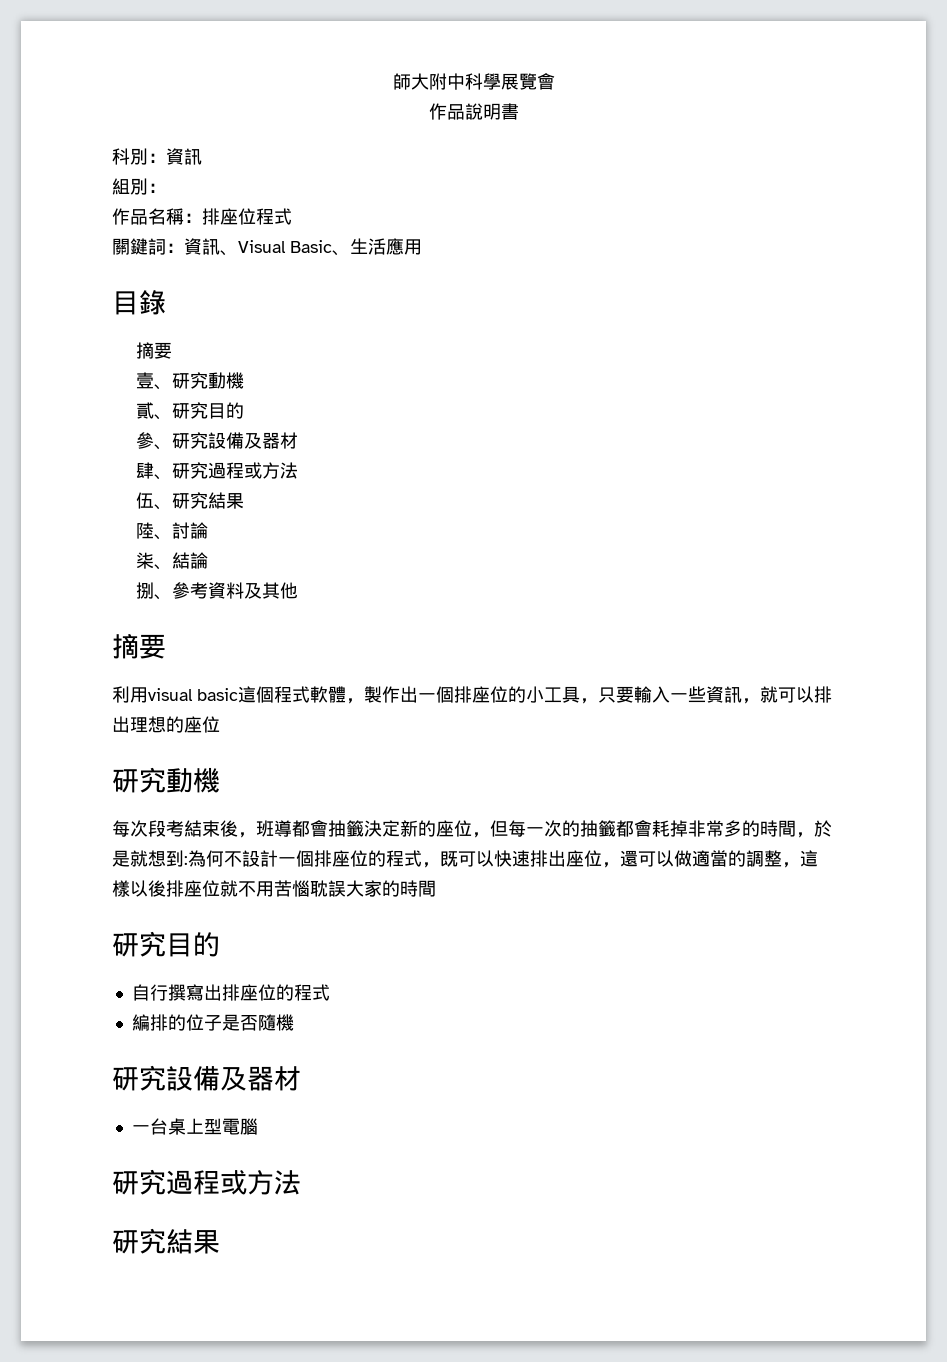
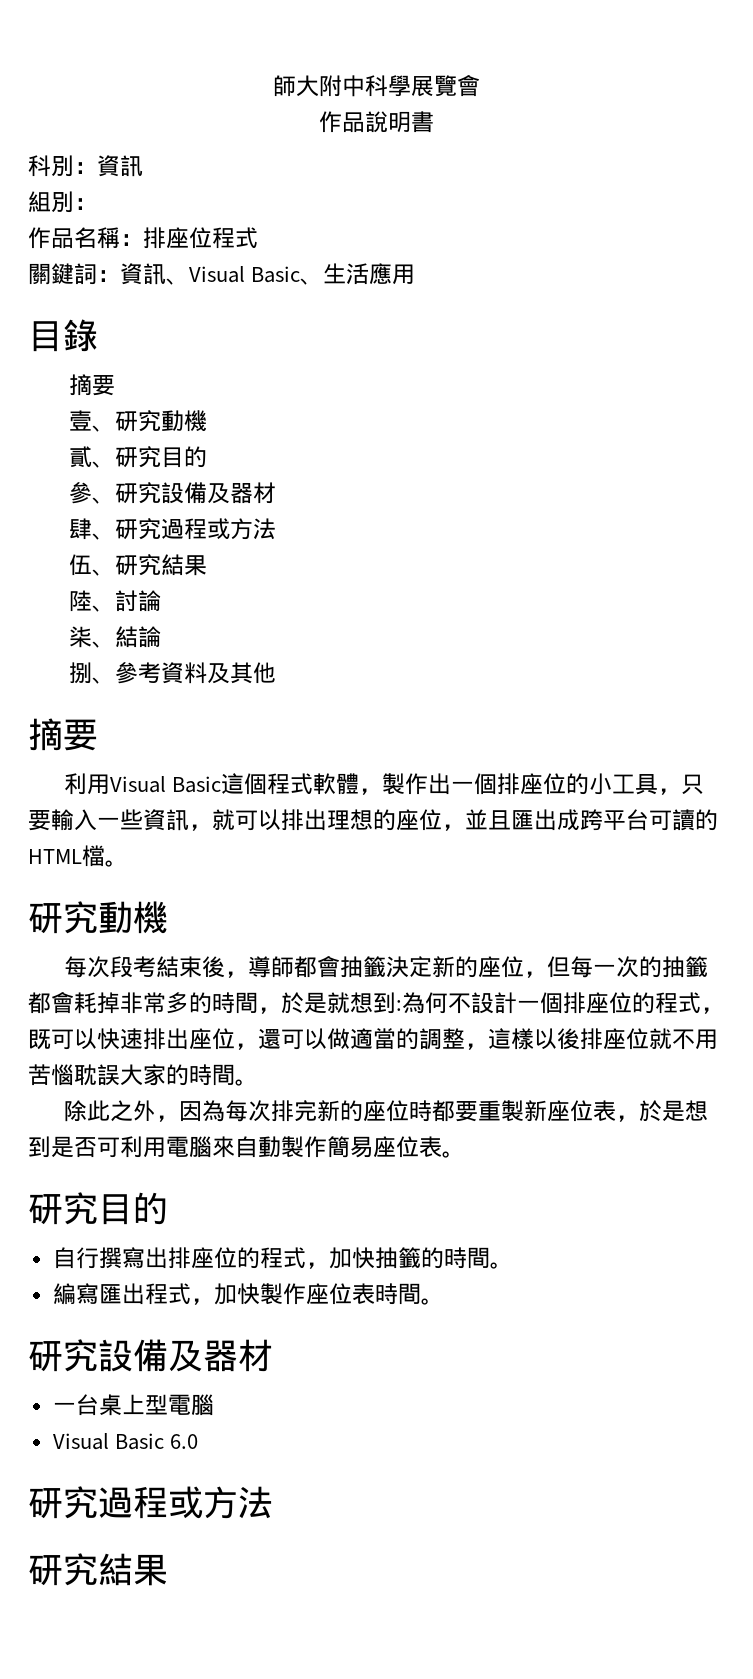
- 利用visual basic這個程式軟體，製作出一個排座位的小工具，只要輸入一些資訊，就可以排出理想的座位
+ 利用Visual Basic這個程式軟體，製作出一個排座位的小工具，只要輸入一些資訊，就可以排出理想的座位，並且匯出成跨平台可讀的HTML檔。
- 每次段考結束後，班導都會抽籤決定新的座位，但每一次的抽籤都會耗掉非常多的時間，於是就想到:為何不設計一個排座位的程式，既可以快速排出座位，還可以做適當的調整，這樣以後排座位就不用苦惱耽誤大家的時間
+ 每次段考結束後，導師都會抽籤決定新的座位，但每一次的抽籤都會耗掉非常多的時間，於是就想到:為何不設計一個排座位的程式，既可以快速排出座位，還可以做適當的調整，這樣以後排座位就不用苦惱耽誤大家的時間。
+ 除此之外，因為每次排完新的座位時都要重製新座位表，於是想到是否可利用電腦來自動製作簡易座位表。
- 自行撰寫出排座位的程式
- 編排的位子是否隨機
+ 自行撰寫出排座位的程式，加快抽籤的時間。
+ 編寫匯出程式，加快製作座位表時間。
+ Visual Basic 6.0

